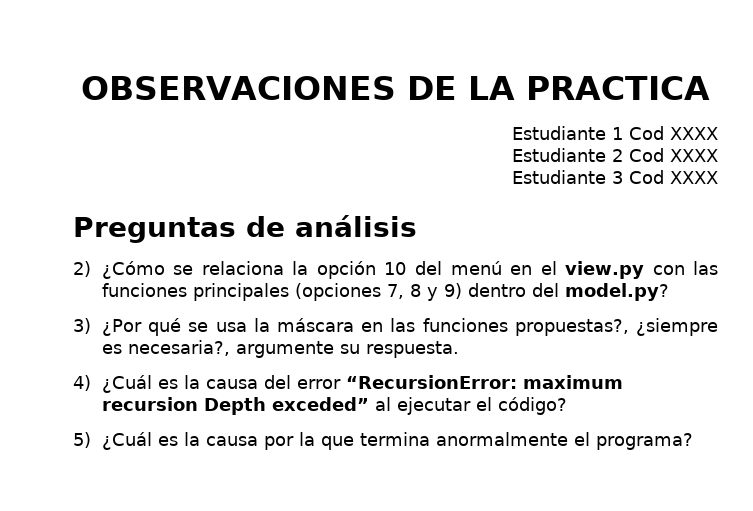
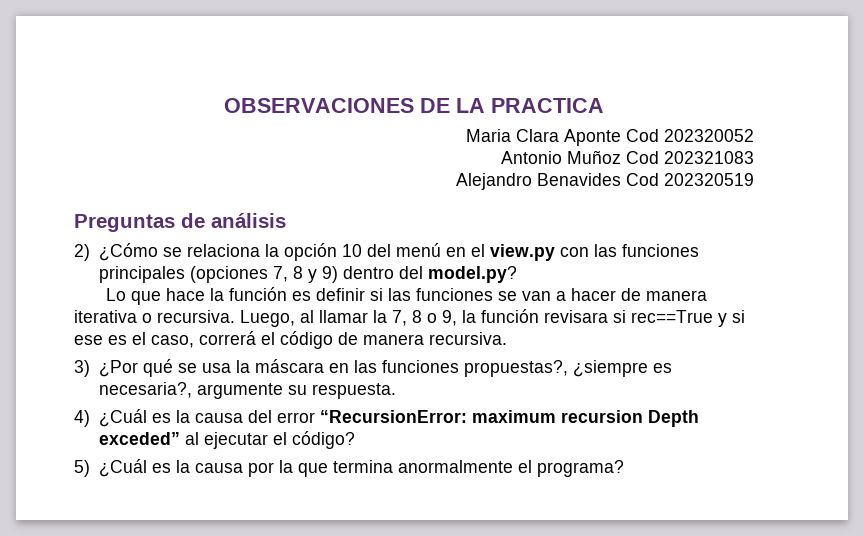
- Estudiante 1 Cod XXXX
- Estudiante 2 Cod XXXX
- Estudiante 3 Cod XXXX
+ Maria Clara Aponte Cod 202320052
+ Antonio Muñoz Cod 202321083
+ Alejandro Benavides Cod 202320519
+ Lo que hace la función es definir si las funciones se van a hacer de manera iterativa o recursiva. Luego, al llamar la 7, 8 o 9, la función revisara si rec==True y si ese es el caso, correrá el código de manera recursiva.

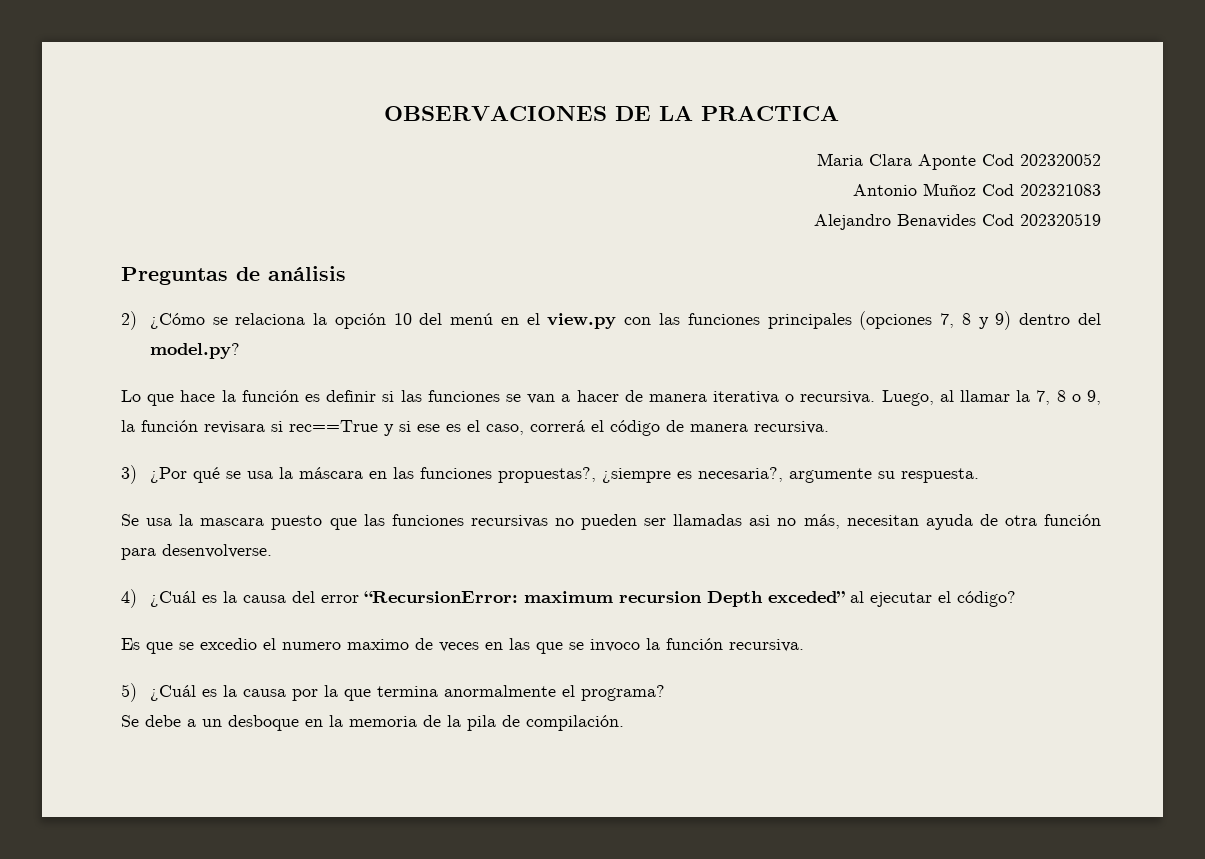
+ Se usa la mascara puesto que las funciones recursivas no pueden ser llamadas asi no más, necesitan ayuda de otra función para desenvolverse.
+ Es que se excedio el numero maximo de veces en las que se invoco la función recursiva.
+ Se debe a un desboque en la memoria de la pila de compilación.

